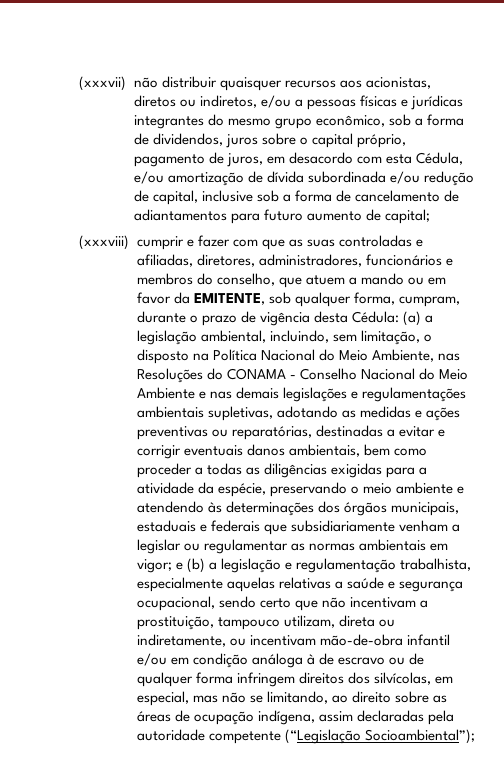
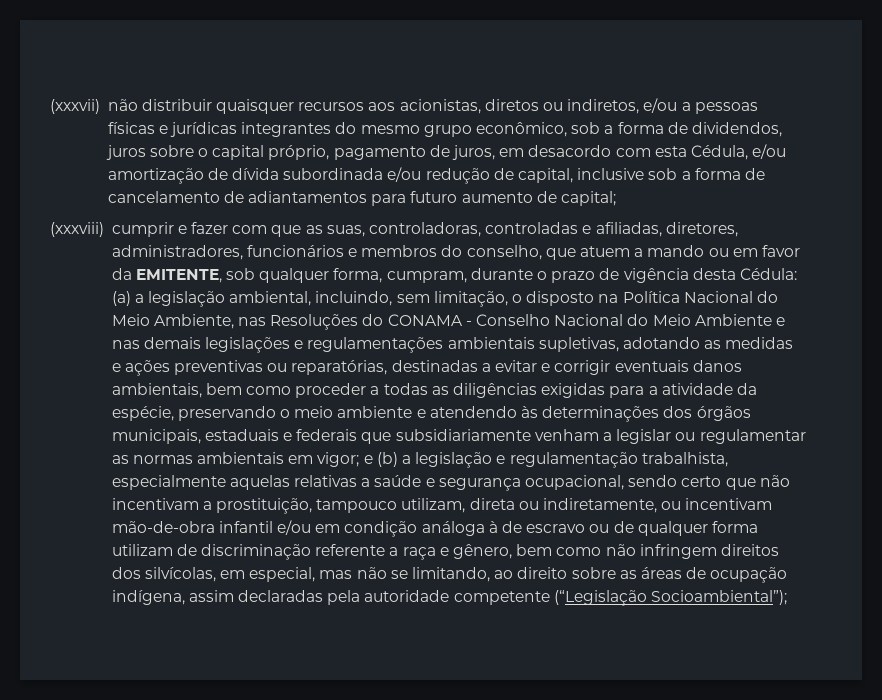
- (xxxviii) cumprir e fazer com que as suas controladas e afiliadas, diretores, administradores, funcionários e membros do conselho, que atuem a mando ou em favor da EMITENTE, sob qualquer forma, cumpram, durante o prazo de vigência desta Cédula:
+ (xxxviii) cumprir e fazer com que as suas, controladoras, controladas e afiliadas, diretores, administradores, funcionários e membros do conselho, que atuem a mando ou em favor da EMITENTE, sob qualquer forma, cumpram, durante o prazo de vigência desta Cédula:
- e (b) a legislação e regulamentação trabalhista, especialmente aquelas relativas a saúde e segurança ocupacional, sendo certo que não incentivam a prostituição, tampouco utilizam, direta ou indiretamente, ou incentivam mão-de-obra infantil e/ou em condição análoga à de escravo ou de qualquer forma infringem direitos dos silvícolas, em especial, mas não se limitando, ao direito sobre as áreas de ocupação indígena, assim declaradas pela autoridade competente (“Legislação Socioambiental”);
+ e (b) a legislação e regulamentação trabalhista, especialmente aquelas relativas a saúde e segurança ocupacional, sendo certo que não incentivam a prostituição, tampouco utilizam, direta ou indiretamente, ou incentivam mão-de-obra infantil e/ou em condição análoga à de escravo ou de qualquer forma utilizam de discriminação referente a raça e gênero, bem como não infringem direitos dos silvícolas, em especial, mas não se limitando, ao direito sobre as áreas de ocupação indígena, assim declaradas pela autoridade competente (“Legislação Socioambiental”);

